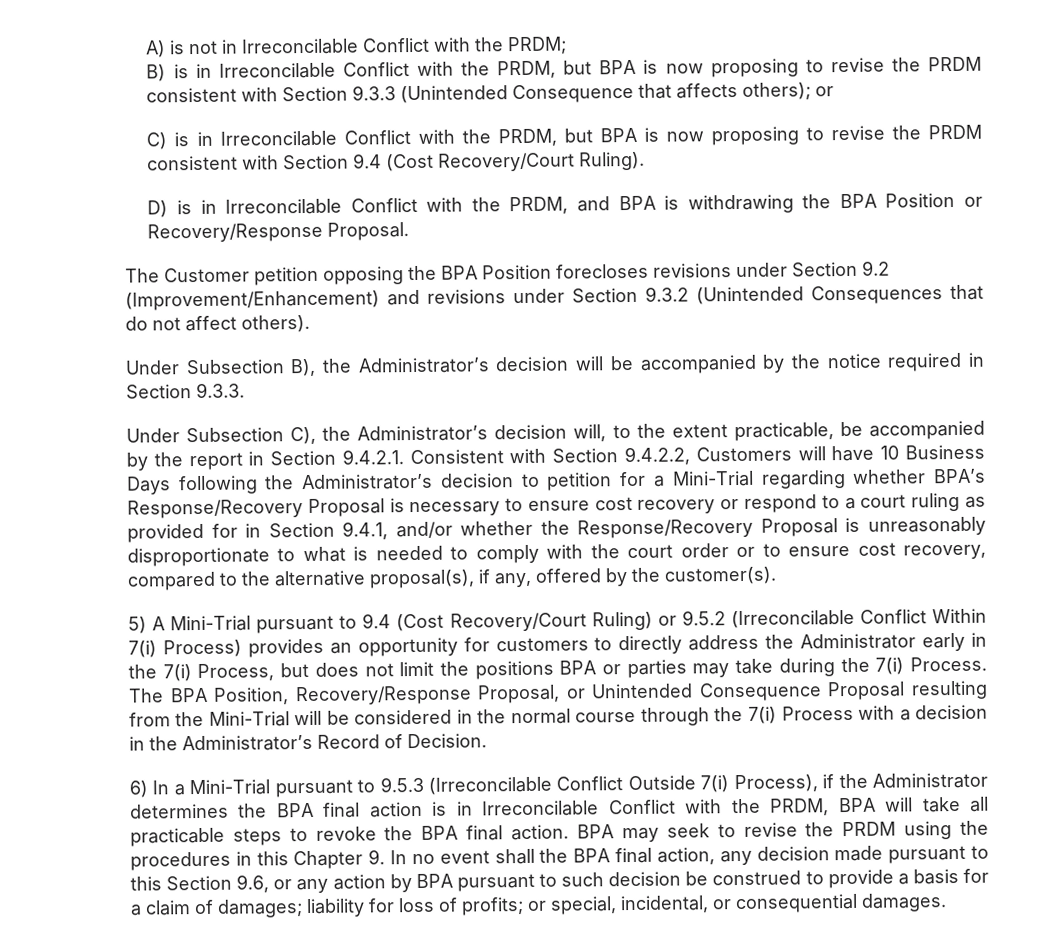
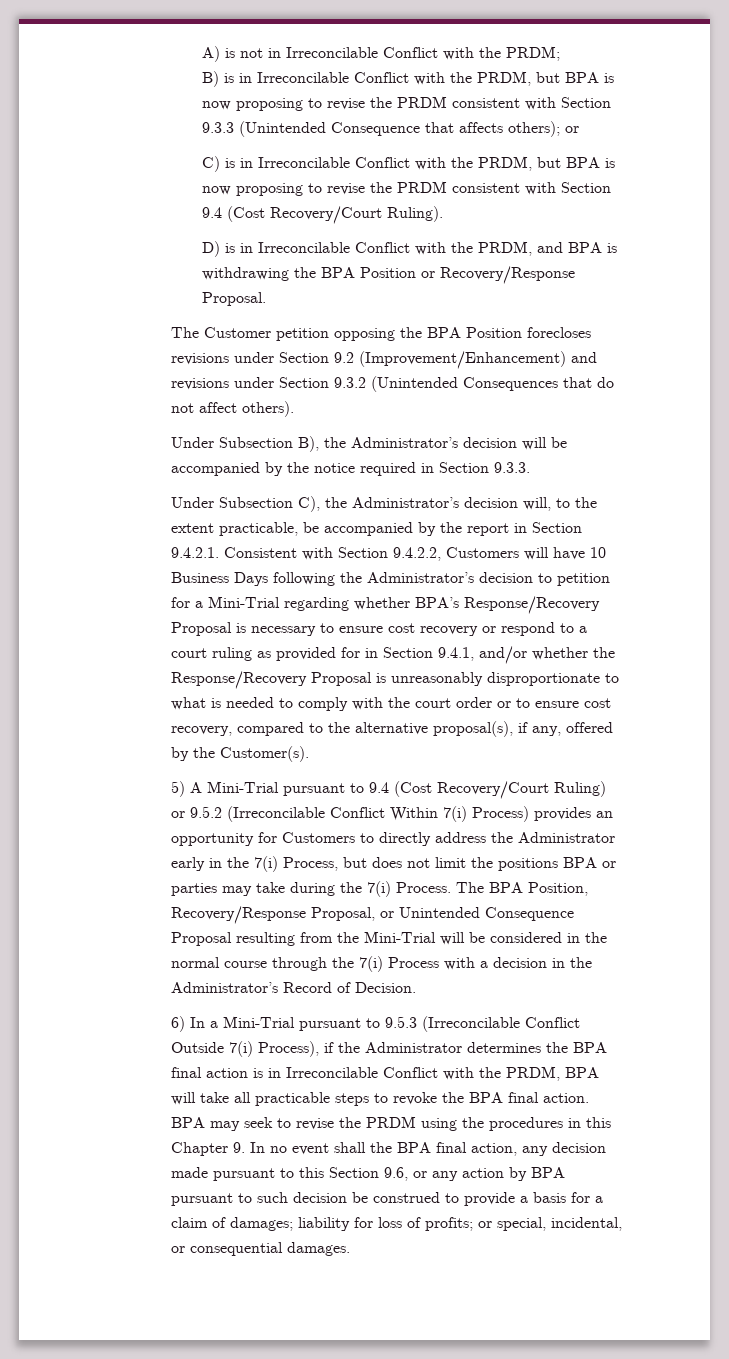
- Under Subsection C), the Administrator’s decision will, to the extent practicable, be accompanied by the report in Section 9.4.2.1. Consistent with Section 9.4.2.2, Customers will have 10 Business Days following the Administrator’s decision to petition for a Mini-Trial regarding whether BPA’s Response/Recovery Proposal is necessary to ensure cost recovery or respond to a court ruling as provided for in Section 9.4.1, and/or whether the Response/Recovery Proposal is unreasonably disproportionate to what is needed to comply with the court order or to ensure cost recovery, compared to the alternative proposal(s), if any, offered by the customer(s).
+ Under Subsection C), the Administrator’s decision will, to the extent practicable, be accompanied by the report in Section 9.4.2.1. Consistent with Section 9.4.2.2, Customers will have 10 Business Days following the Administrator’s decision to petition for a Mini-Trial regarding whether BPA’s Response/Recovery Proposal is necessary to ensure cost recovery or respond to a court ruling as provided for in Section 9.4.1, and/or whether the Response/Recovery Proposal is unreasonably disproportionate to what is needed to comply with the court order or to ensure cost recovery, compared to the alternative proposal(s), if any, offered by the Customer(s).
- 5) A Mini-Trial pursuant to 9.4 (Cost Recovery/Court Ruling) or 9.5.2 (Irreconcilable Conflict Within 7(i) Process) provides an opportunity for customers to directly address the Administrator early in the 7(i) Process, but does not limit the positions BPA or parties may take during the 7(i) Process.
+ 5) A Mini-Trial pursuant to 9.4 (Cost Recovery/Court Ruling) or 9.5.2 (Irreconcilable Conflict Within 7(i) Process) provides an opportunity for Customers to directly address the Administrator early in the 7(i) Process, but does not limit the positions BPA or parties may take during the 7(i) Process.

